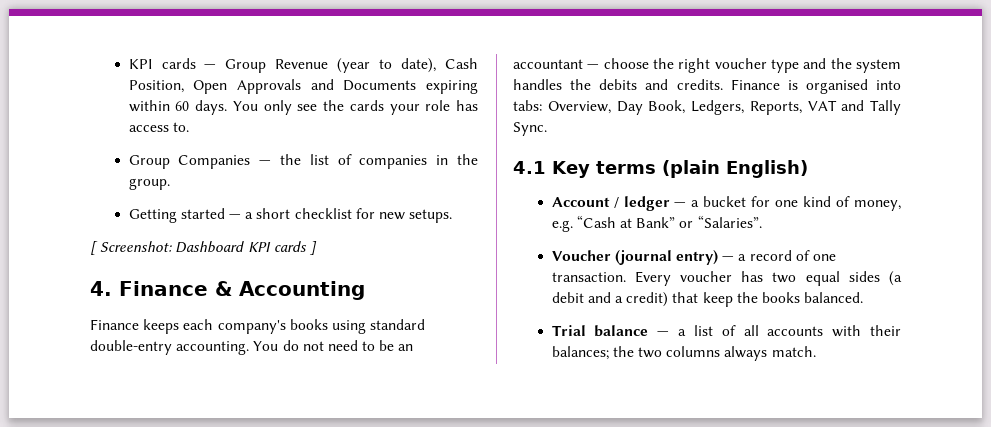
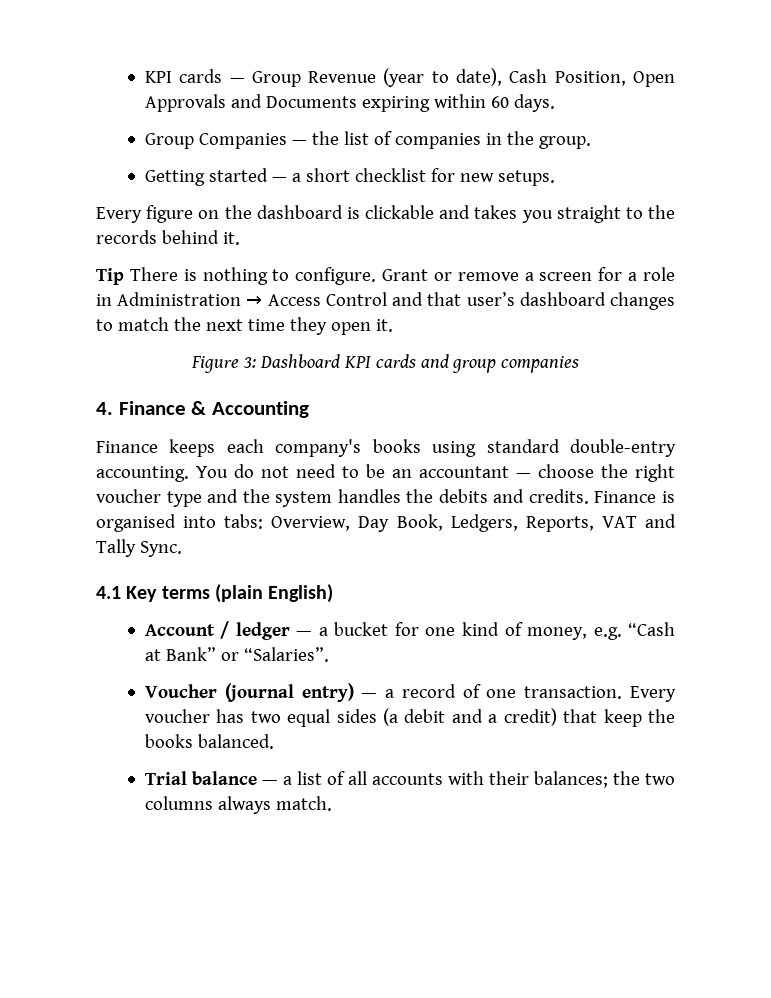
- You only see the cards your role has access to.
- [ Screenshot: Dashboard KPI cards ]
+ Every figure on the dashboard is clickable and takes you straight to the records behind it.
+ Tip There is nothing to configure. Grant or remove a screen for a role in Administration → Access Control and that user’s dashboard changes to match the next time they open it.
+ Figure 3: Dashboard KPI cards and group companies

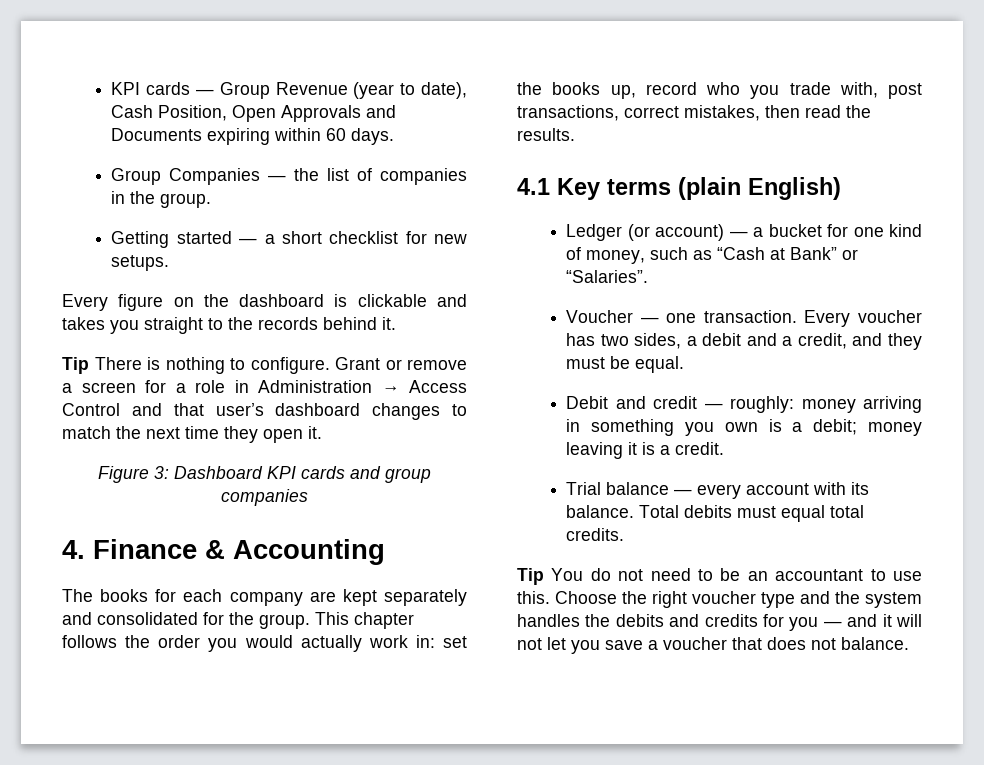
- Finance keeps each company's books using standard double-entry accounting. You do not need to be an accountant — choose the right voucher type and the system handles the debits and credits. Finance is organised into tabs: Overview, Day Book, Ledgers, Reports, VAT and Tally Sync.
+ The books for each company are kept separately and consolidated for the group. This chapter follows the order you would actually work in: set the books up, record who you trade with, post transactions, correct mistakes, then read the results.
  4.1 Key terms (plain English)
- Account / ledger — a bucket for one kind of money, e.g. “Cash at Bank” or “Salaries”.
- Voucher (journal entry) — a record of one transaction. Every voucher has two equal sides (a debit and a credit) that keep the books balanced.
- Trial balance — a list of all accounts with their balances; the two columns always match.
+ Ledger (or account) — a bucket for one kind of money, such as “Cash at Bank” or “Salaries”.
+ Voucher — one transaction. Every voucher has two sides, a debit and a credit, and they must be equal.
+ Debit and credit — roughly: money arriving in something you own is a debit; money leaving it is a credit.
+ Trial balance — every account with its balance. Total debits must equal total credits.
+ Tip You do not need to be an accountant to use this. Choose the right voucher type and the system handles the debits and credits for you — and it will not let you save a voucher that does not balance.

